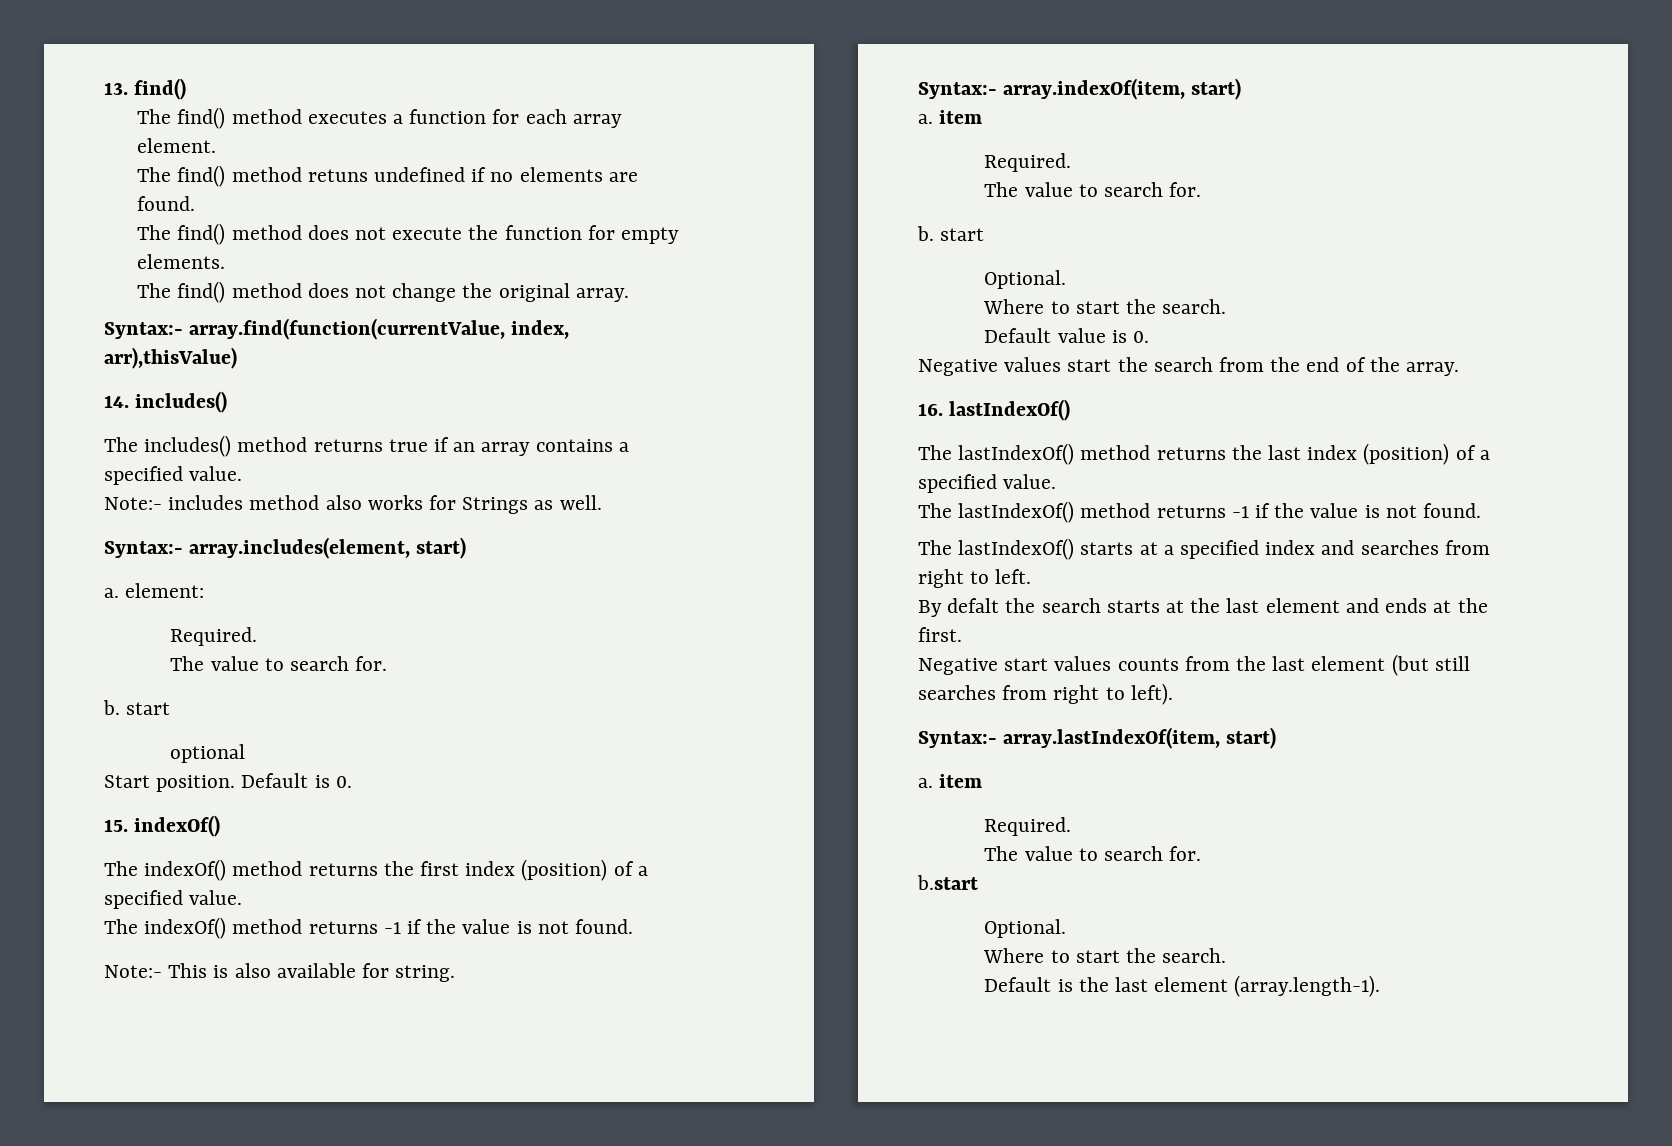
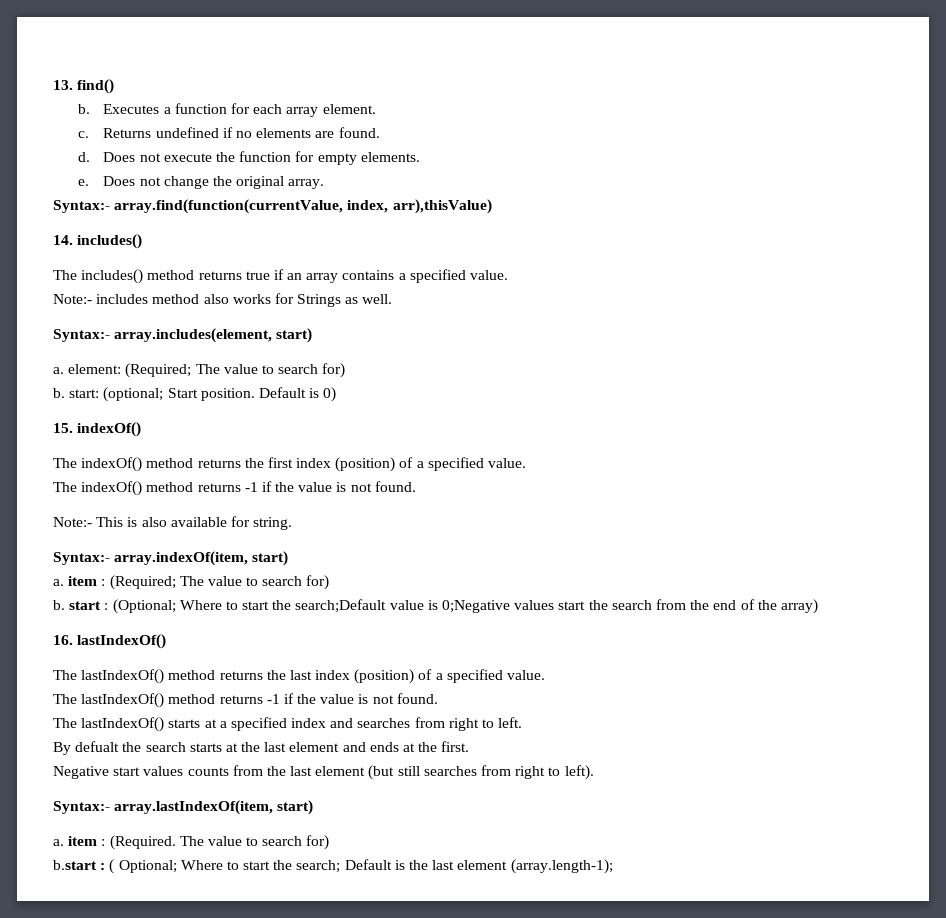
- The find() method executes a function for each array element.
+ b. Executes a function for each array element.
- The find() method retuns undefined if no elements are found.
+ c. Returns undefined if no elements are found.
- The find() method does not execute the function for empty elements.
+ d. Does not execute the function for empty elements.
- The find() method does not change the original array.
+ e. Does not change the original array.
- a. element:
- Required.
- The value to search for.
- b. start
- optional
- Start position.
+ a. element: (Required; The value to search for)
+ b. start: (optional; Start position.
- Default is 0.
+ Default is 0)
  Syntax:- array.indexOf(item, start)
- a. item
- Required.
- The value to search for.
- b. start
- Optional.
- Where to start the search.
- Default value is 0.
- Negative values start the search from the end of the array.
+ a. item : (Required; The value to search for)
+ b. start : (Optional; Where to start the search;Default value is 0;Negative values start the search from the end of the array)
- By defalt the search starts at the last element and ends at the first.
+ By defualt the search starts at the last element and ends at the first.
  Syntax:- array.lastIndexOf(item, start)
- a. item
- Required.
- The value to search for.
+ a. item : (Required. The value to search for)
- b.start
- Optional.
- Where to start the search.
- Default is the last element (array.length-1).
+ b.start : ( Optional; Where to start the search; Default is the last element (array.length-1);

